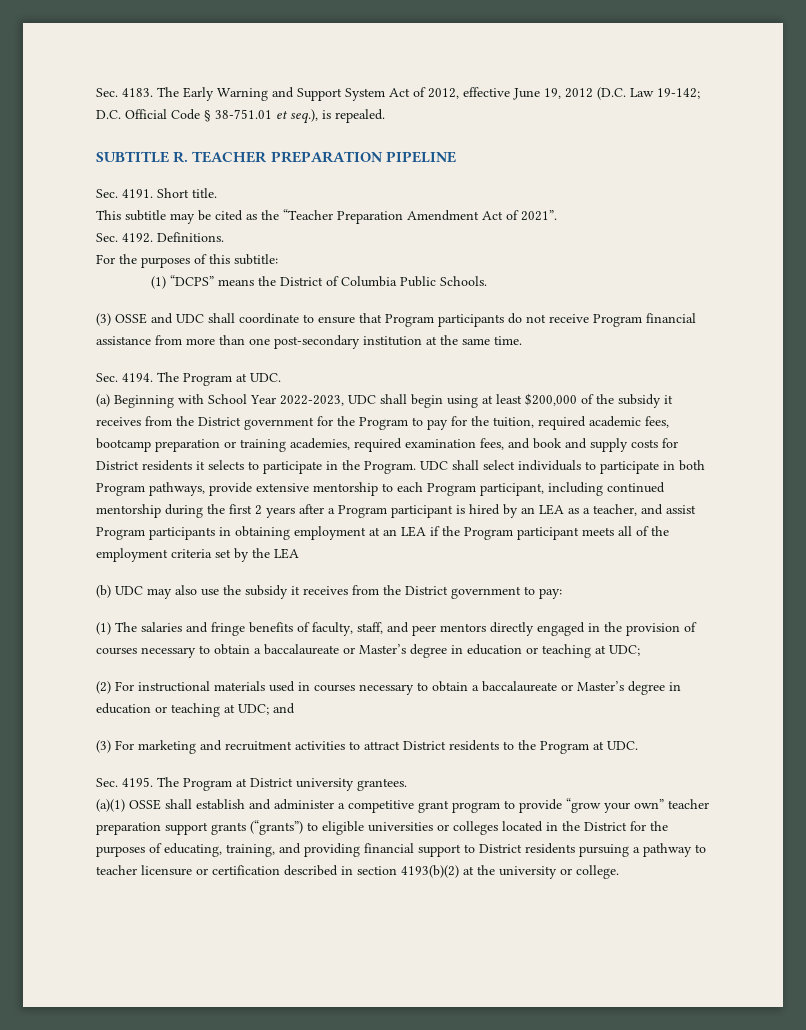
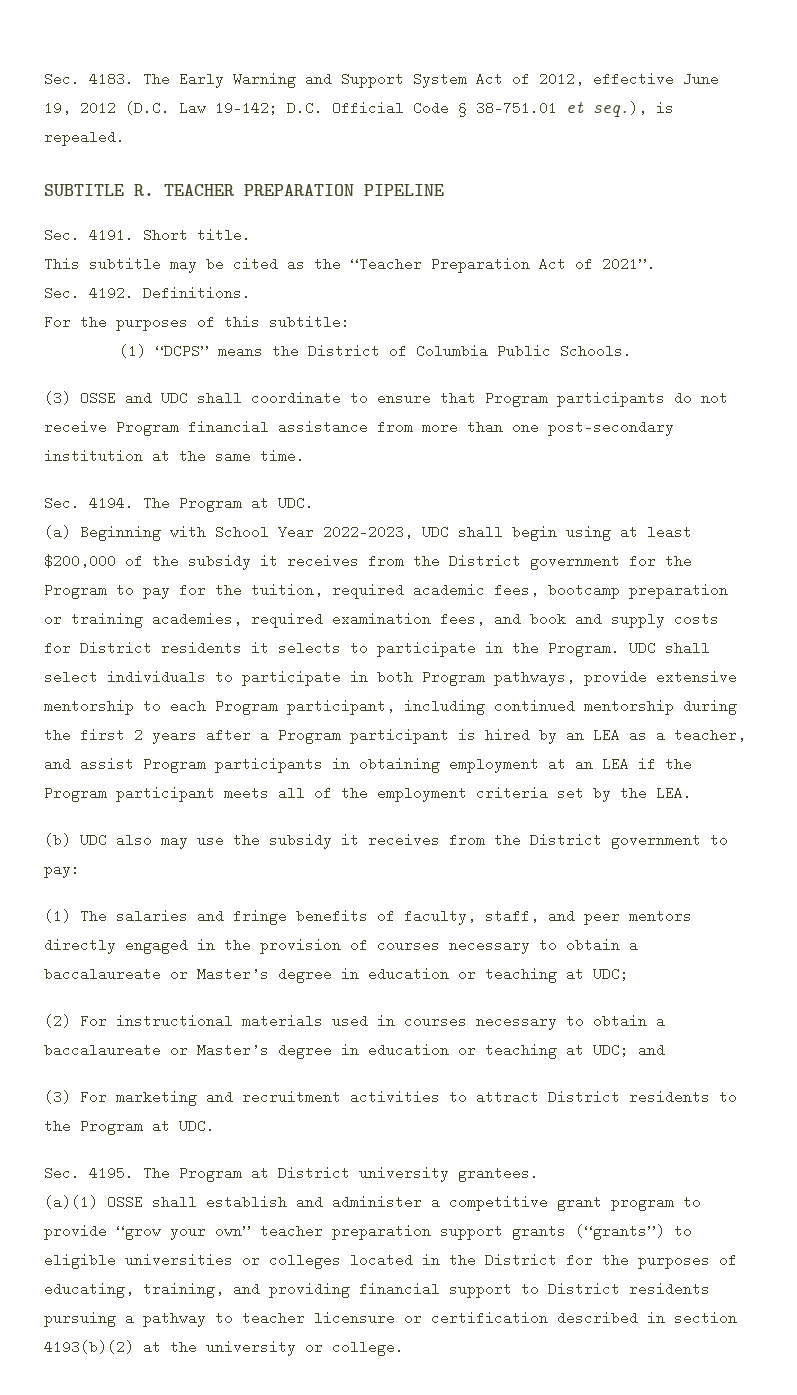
- This subtitle may be cited as the “Teacher Preparation Amendment Act of 2021”.
+ This subtitle may be cited as the “Teacher Preparation Act of 2021”.
- UDC shall select individuals to participate in both Program pathways, provide extensive mentorship to each Program participant, including continued mentorship during the first 2 years after a Program participant is hired by an LEA as a teacher, and assist Program participants in obtaining employment at an LEA if the Program participant meets all of the employment criteria set by the LEA
+ UDC shall select individuals to participate in both Program pathways, provide extensive mentorship to each Program participant, including continued mentorship during the first 2 years after a Program participant is hired by an LEA as a teacher, and assist Program participants in obtaining employment at an LEA if the Program participant meets all of the employment criteria set by the LEA.
- (b) UDC may also use the subsidy it receives from the District government to pay:
+ (b) UDC also may use the subsidy it receives from the District government to pay:

